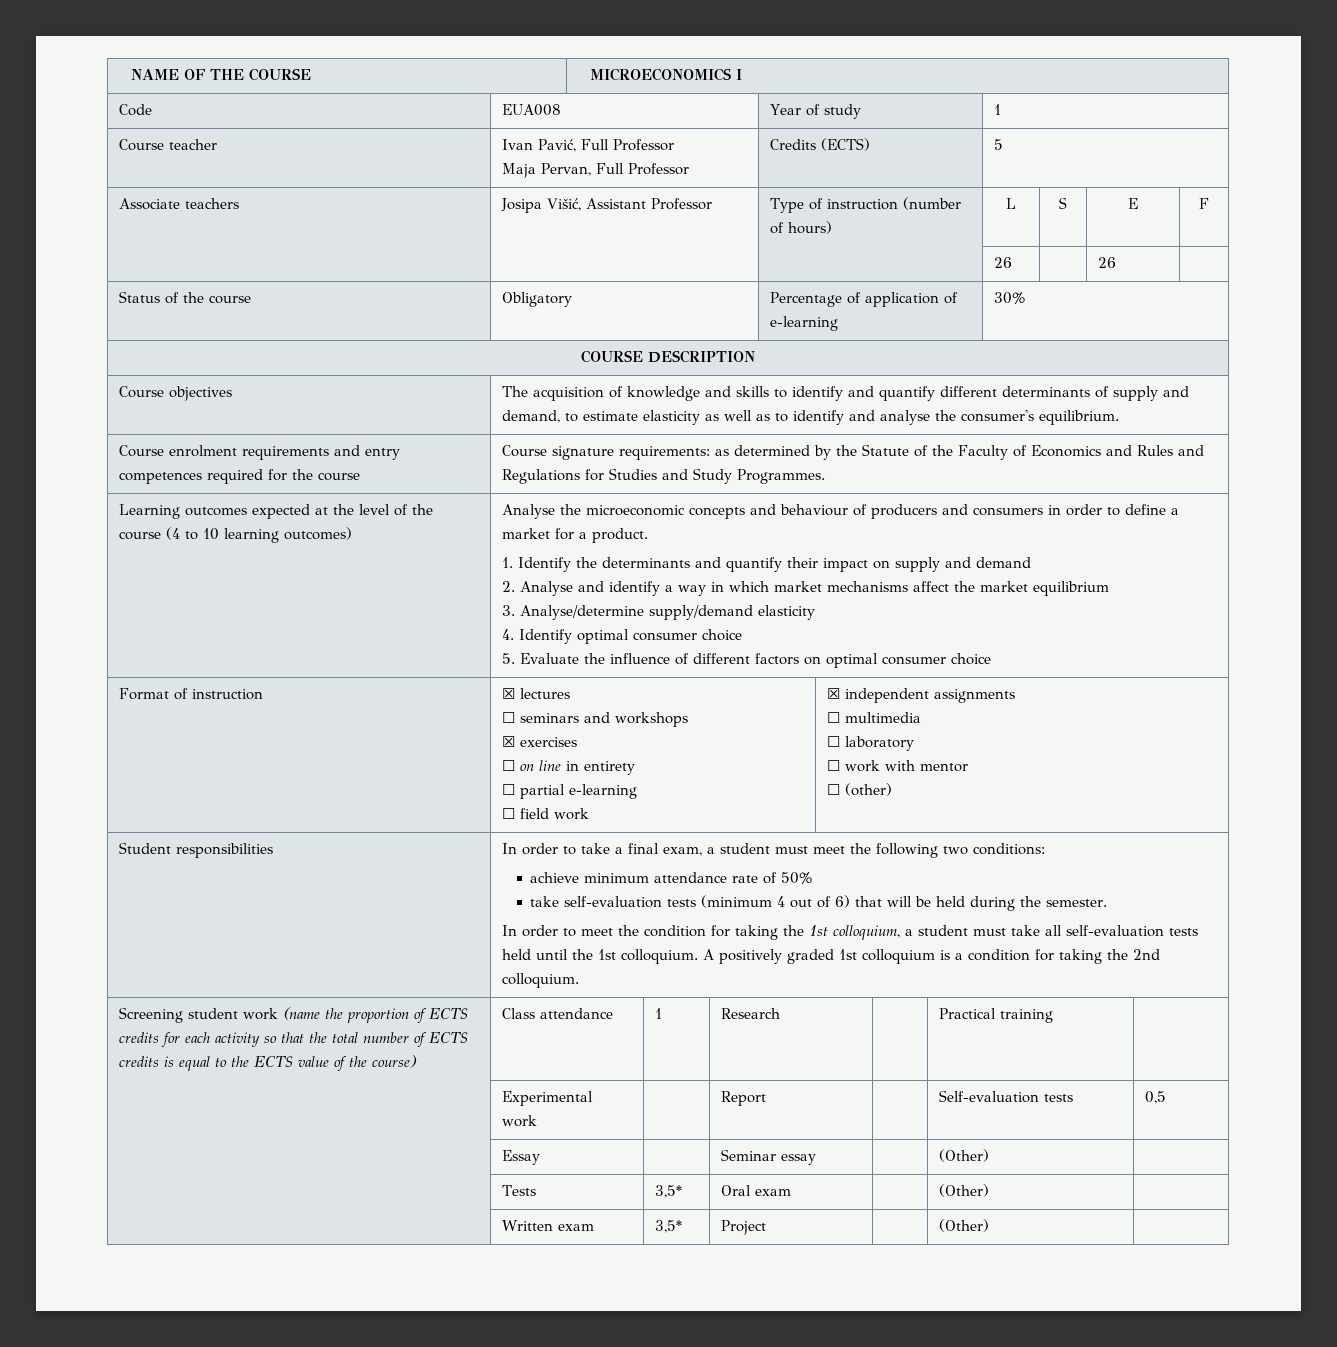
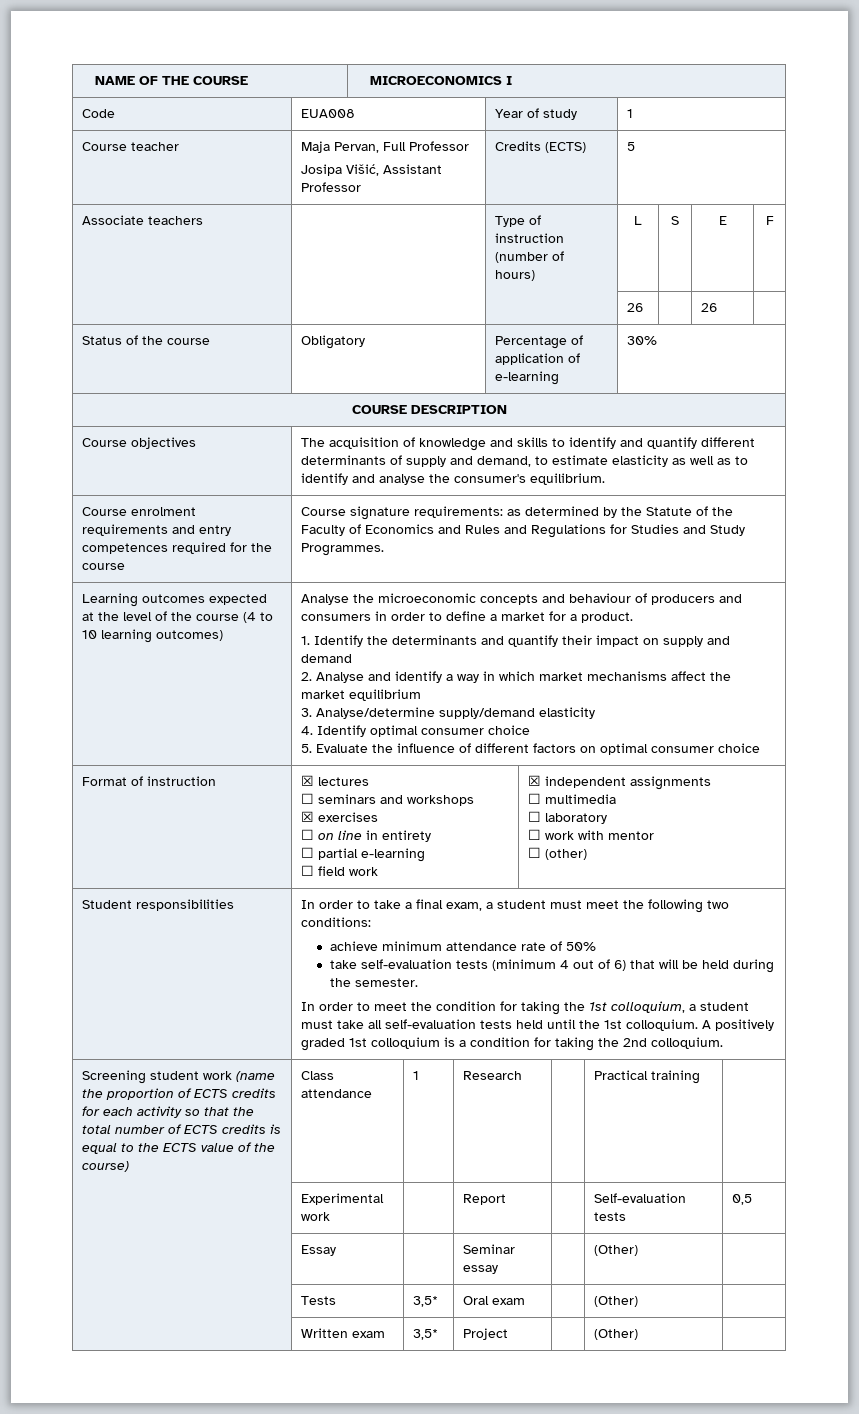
- Course teacher | Ivan Pavić, Full Professor
- Maja Pervan, Full Professor | Credits (ECTS) | 5
+ Course teacher | Maja Pervan, Full Professor
+ Josipa Višić, Assistant Professor | Credits (ECTS) | 5
- Associate teachers | Josipa Višić, Assistant Professor | Type of instruction (number of hours) | L | S | E | F
+ Associate teachers | | Type of instruction (number of hours) | L | S | E | F

